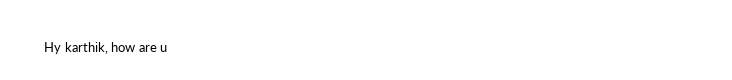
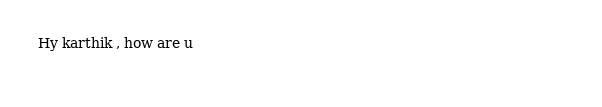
- Hy karthik, how are u
+ Hy karthik , how are u

